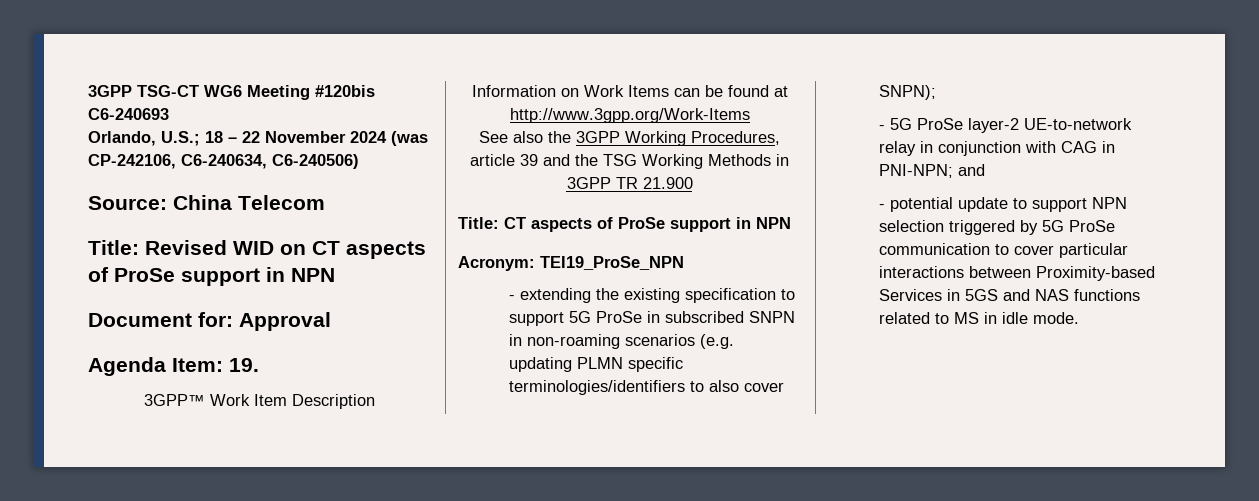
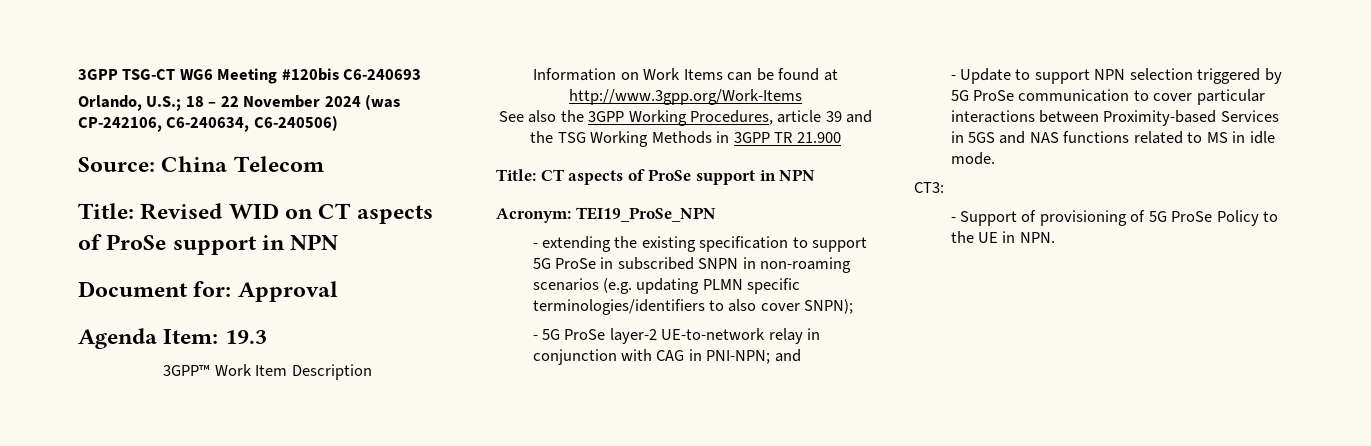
- Agenda Item: 19.
+ Agenda Item: 19.3
- - potential update to support NPN selection triggered by 5G ProSe communication to cover particular interactions between Proximity-based Services in 5GS and NAS functions related to MS in idle mode.
+ - Update to support NPN selection triggered by 5G ProSe communication to cover particular interactions between Proximity-based Services in 5GS and NAS functions related to MS in idle mode.
+ CT3:
+ - Support of provisioning of 5G ProSe Policy to the UE in NPN.

